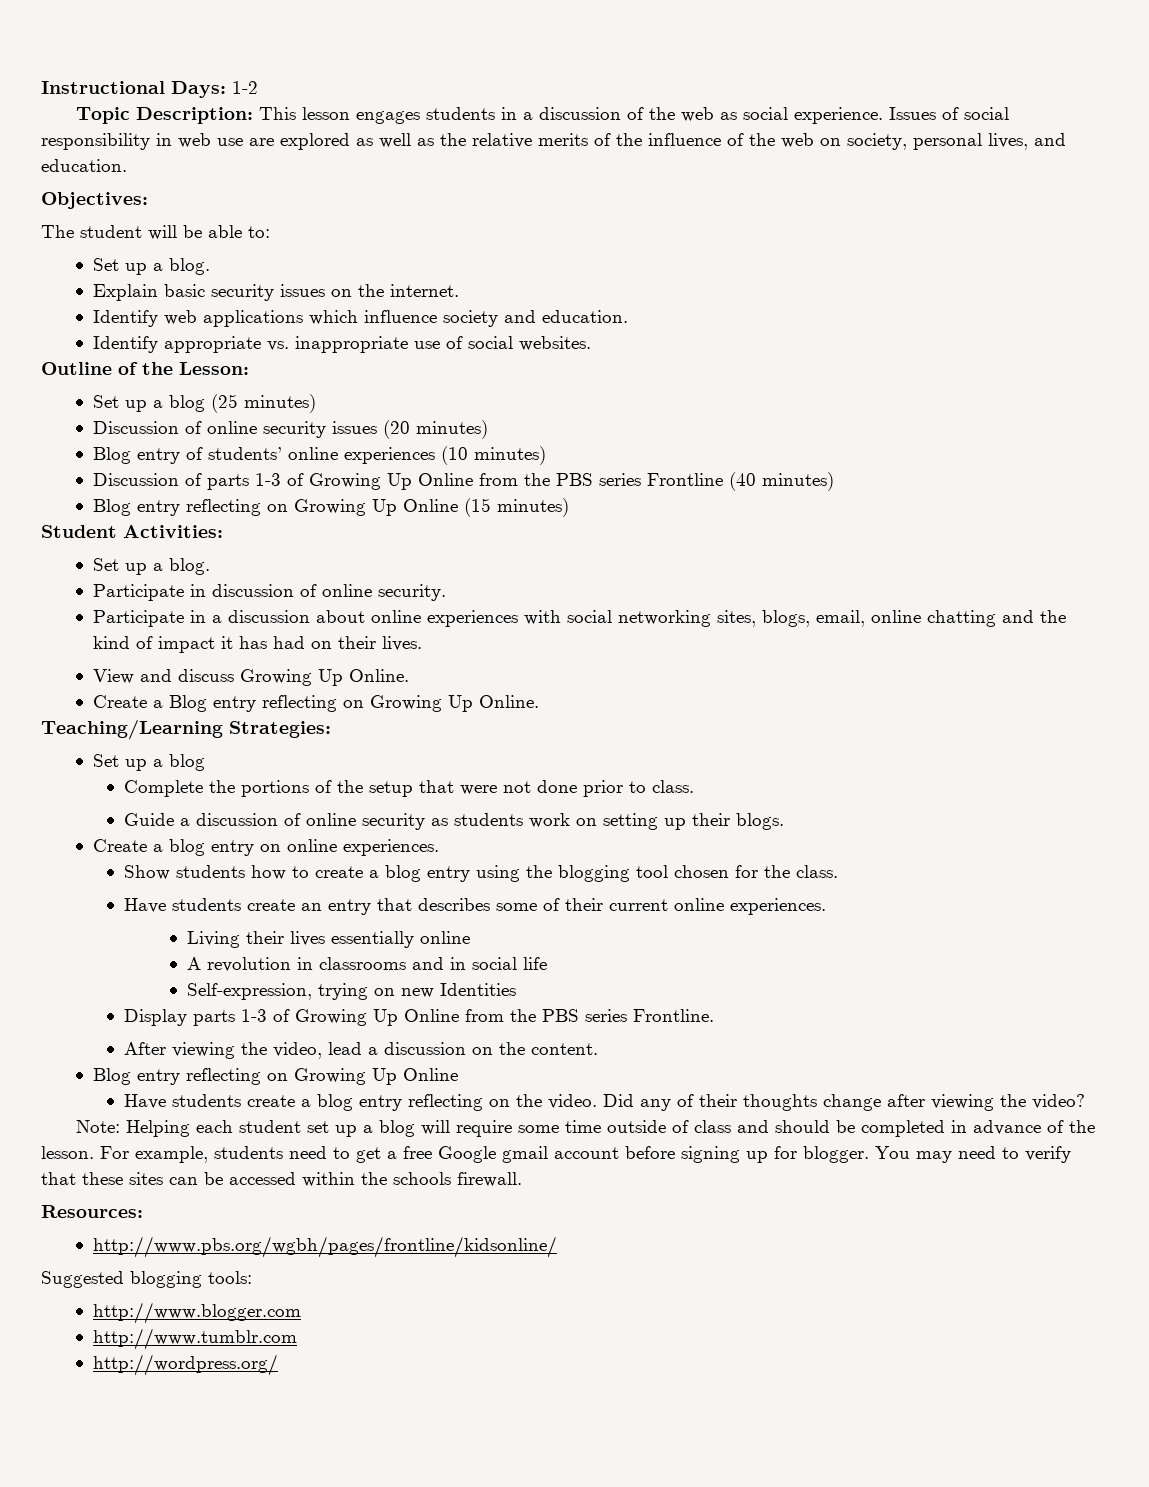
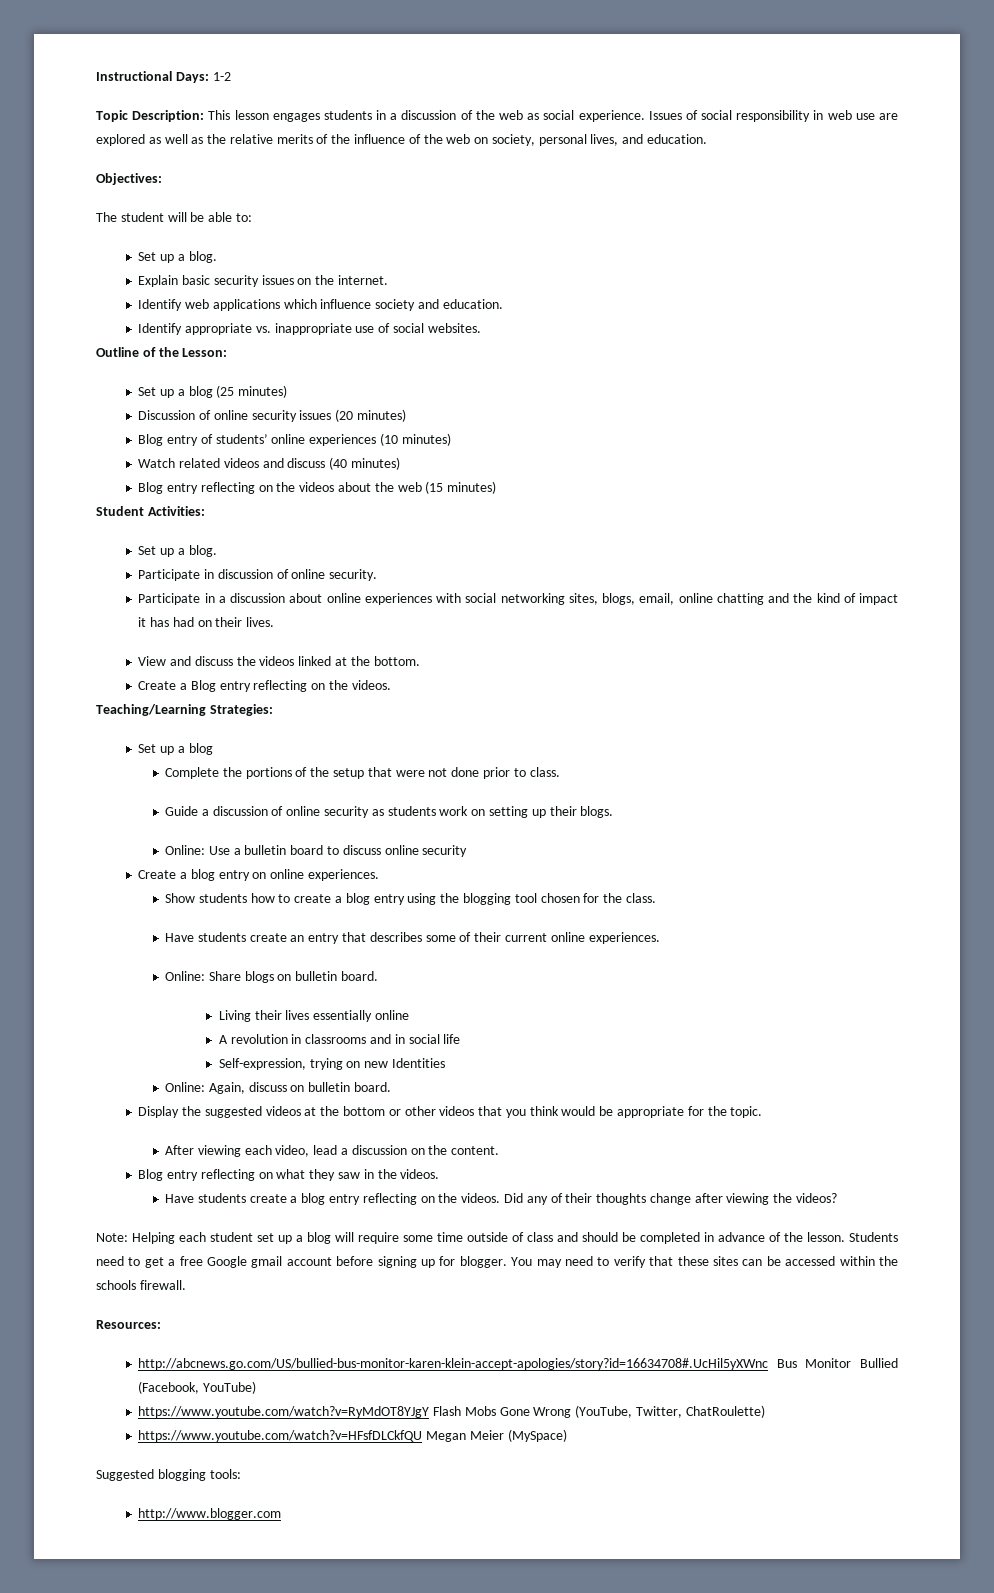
- Discussion of parts 1-3 of Growing Up Online from the PBS series Frontline (40 minutes)
+ Watch related videos and discuss (40 minutes)
- Blog entry reflecting on Growing Up Online (15 minutes)
+ Blog entry reflecting on the videos about the web (15 minutes)
- View and discuss Growing Up Online.
+ View and discuss the videos linked at the bottom.
- Create a Blog entry reflecting on Growing Up Online.
+ Create a Blog entry reflecting on the videos.
+ Online: Use a bulletin board to discuss online security
+ Online: Share blogs on bulletin board.
- Display parts 1-3 of Growing Up Online from the PBS series Frontline.
+ Online: Again, discuss on bulletin board.
+ Display the suggested videos at the bottom or other videos that you think would be appropriate for the topic.
- After viewing the video, lead a discussion on the content.
- Blog entry reflecting on Growing Up Online
+ After viewing each video, lead a discussion on the content.
+ Blog entry reflecting on what they saw in the videos.
- Have students create a blog entry reflecting on the video.
+ Have students create a blog entry reflecting on the videos.
- Did any of their thoughts change after viewing the video?
+ Did any of their thoughts change after viewing the videos?
- For example, students need to get a free Google gmail account before signing up for blogger.
+ Students need to get a free Google gmail account before signing up for blogger.
- http://www.pbs.org/wgbh/pages/frontline/kidsonline/
+ http://abcnews.go.com/US/bullied-bus-monitor-karen-klein-accept-apologies/story?id=16634708#.UcHil5yXWnc Bus Monitor Bullied (Facebook, YouTube)
+ https://www.youtube.com/watch?v=RyMdOT8YJgY Flash Mobs Gone Wrong (YouTube, Twitter, ChatRoulette)
+ https://www.youtube.com/watch?v=HFsfDLCkfQU Megan Meier (MySpace)
- http://www.tumblr.com
- http://wordpress.org/

